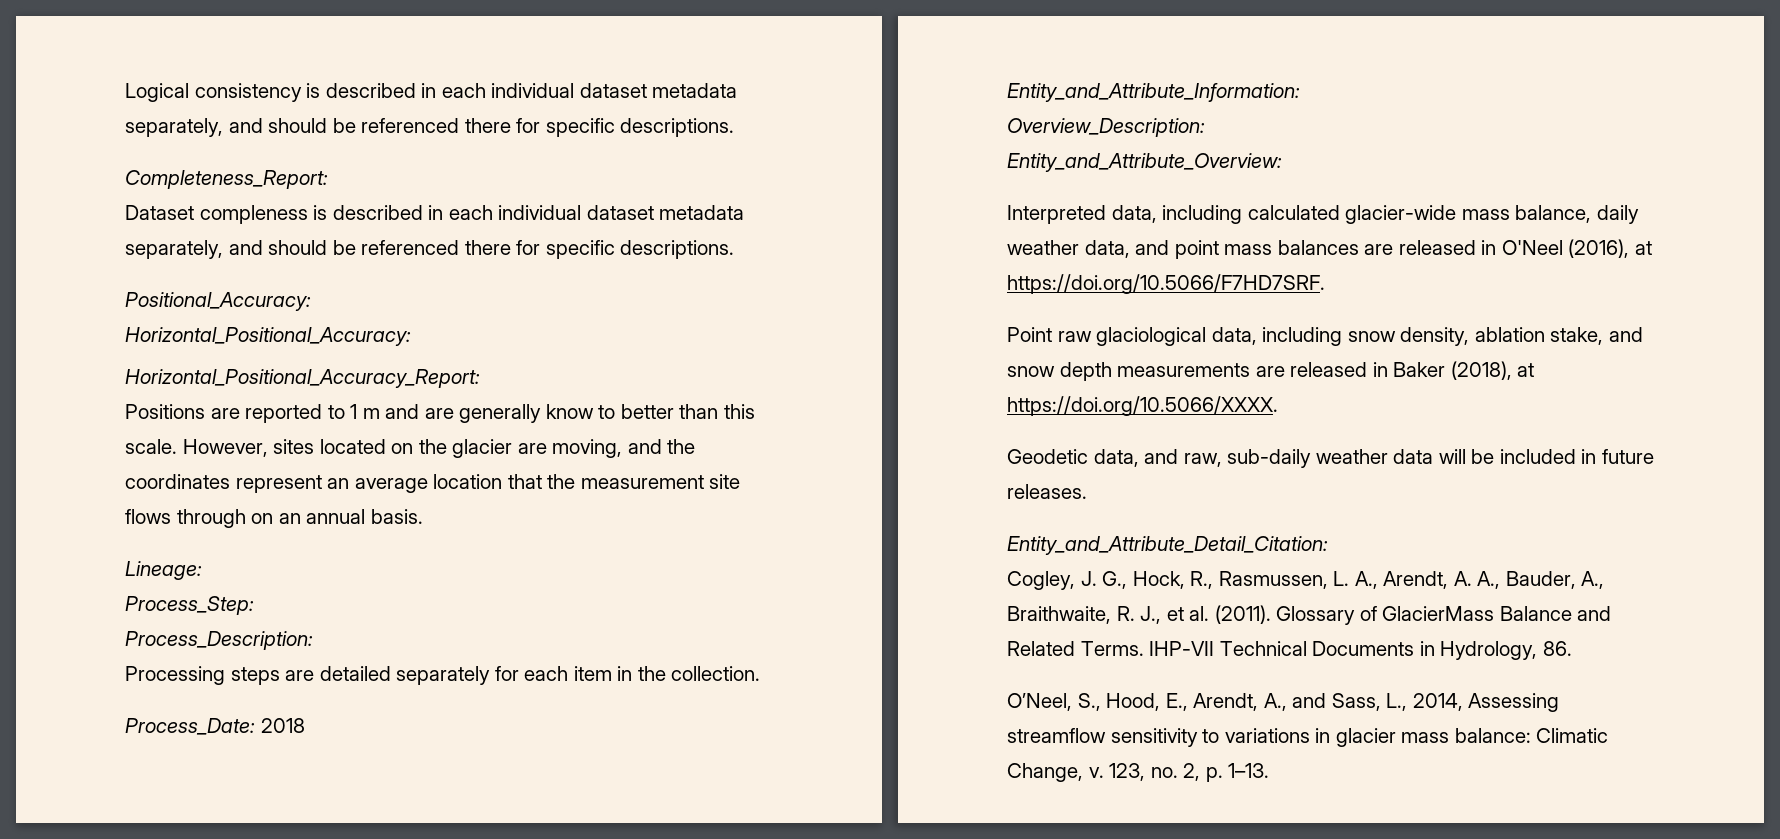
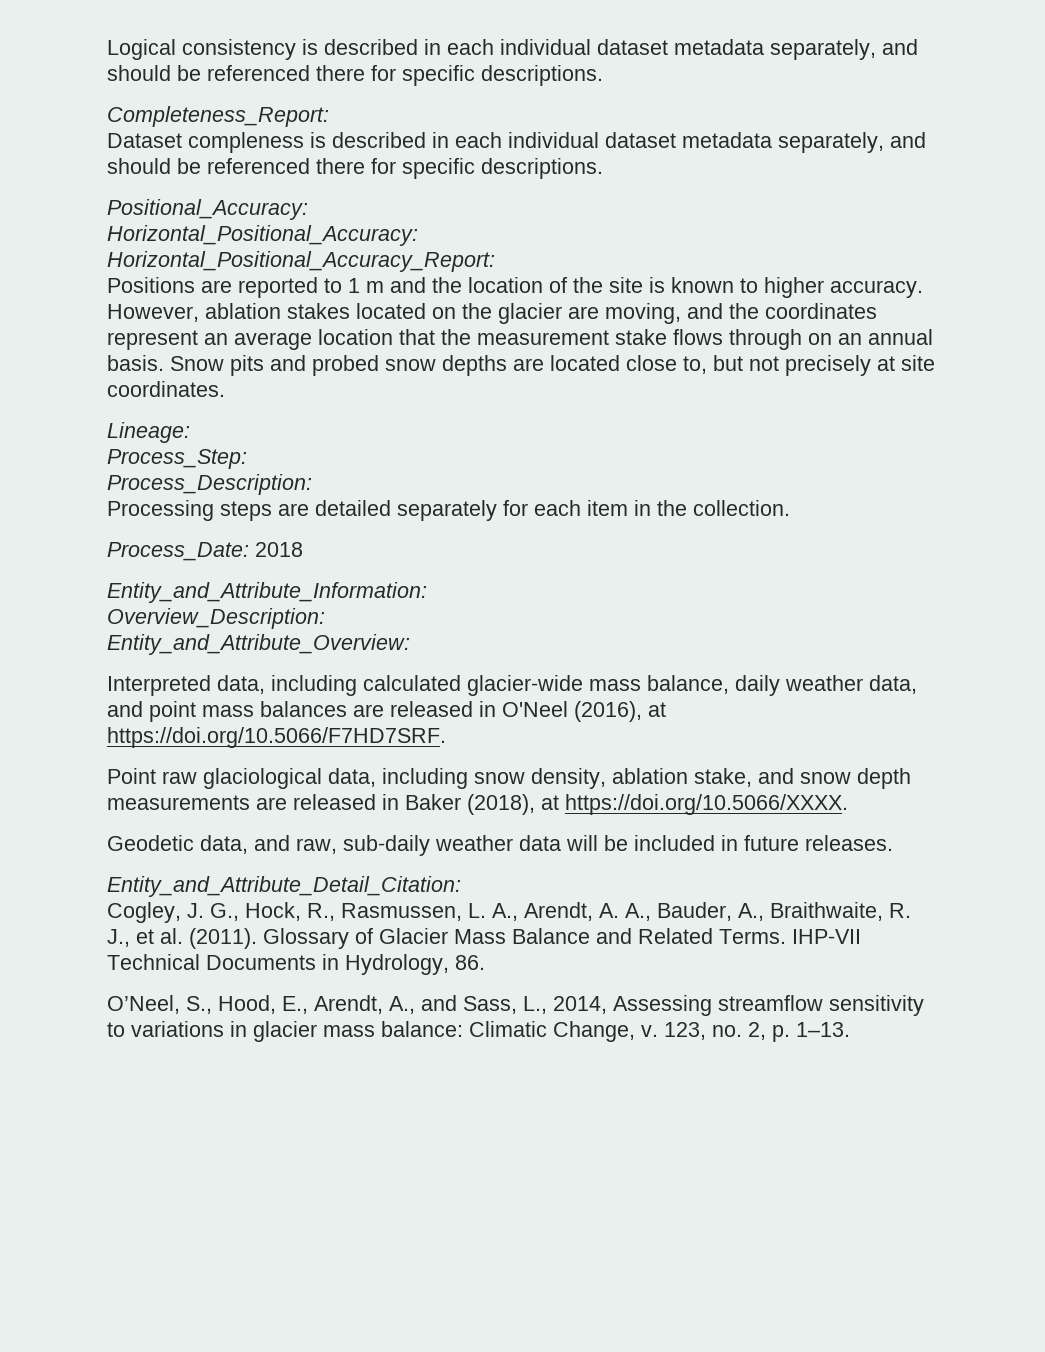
- Positions are reported to 1 m and are generally know to better than this scale. However, sites located on the glacier are moving, and the coordinates represent an average location that the measurement site flows through on an annual basis.
+ Positions are reported to 1 m and the location of the site is known to higher accuracy. However, ablation stakes located on the glacier are moving, and the coordinates represent an average location that the measurement stake flows through on an annual basis. Snow pits and probed snow depths are located close to, but not precisely at site coordinates.
- Glossary of GlacierMass Balance and Related Terms.
+ Glossary of Glacier Mass Balance and Related Terms.

